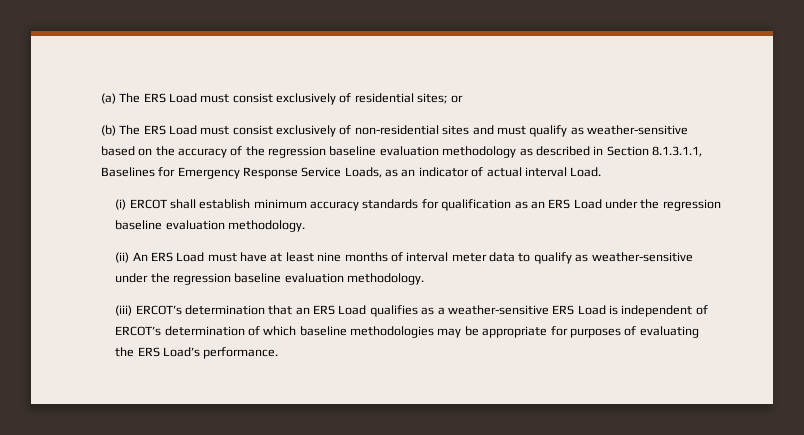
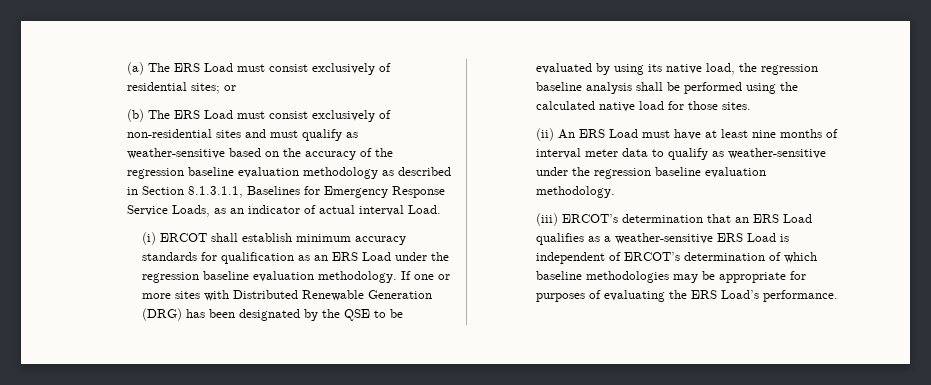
+ If one or more sites with Distributed Renewable Generation (DRG) has been designated by the QSE to be evaluated by using its native load, the regression baseline analysis shall be performed using the calculated native load for those sites.

